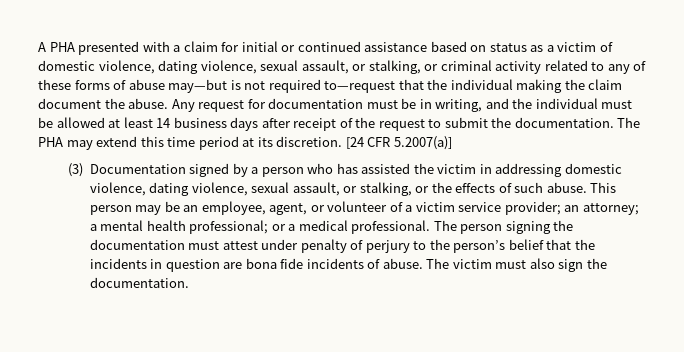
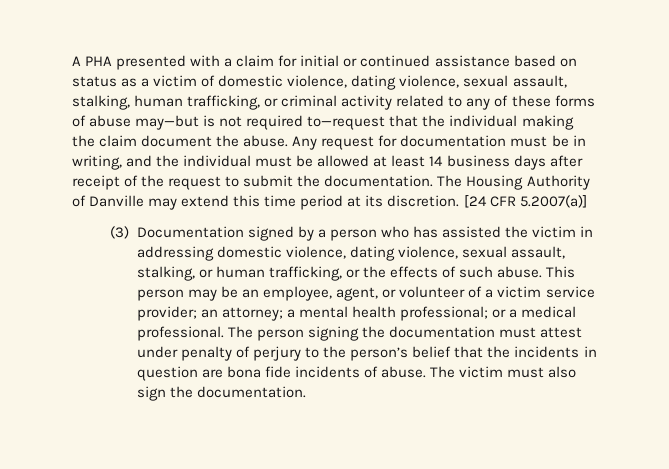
- A PHA presented with a claim for initial or continued assistance based on status as a victim of domestic violence, dating violence, sexual assault, or stalking, or criminal activity related to any of these forms of abuse may—but is not required to—request that the individual making the claim document the abuse.
+ A PHA presented with a claim for initial or continued assistance based on status as a victim of domestic violence, dating violence, sexual assault, stalking, human trafficking, or criminal activity related to any of these forms of abuse may—but is not required to—request that the individual making the claim document the abuse.
- The PHA may extend this time period at its discretion.
+ The Housing Authority of Danville may extend this time period at its discretion.
- (3) Documentation signed by a person who has assisted the victim in addressing domestic violence, dating violence, sexual assault, or stalking, or the effects of such abuse.
+ (3) Documentation signed by a person who has assisted the victim in addressing domestic violence, dating violence, sexual assault, stalking, or human trafficking, or the effects of such abuse.

